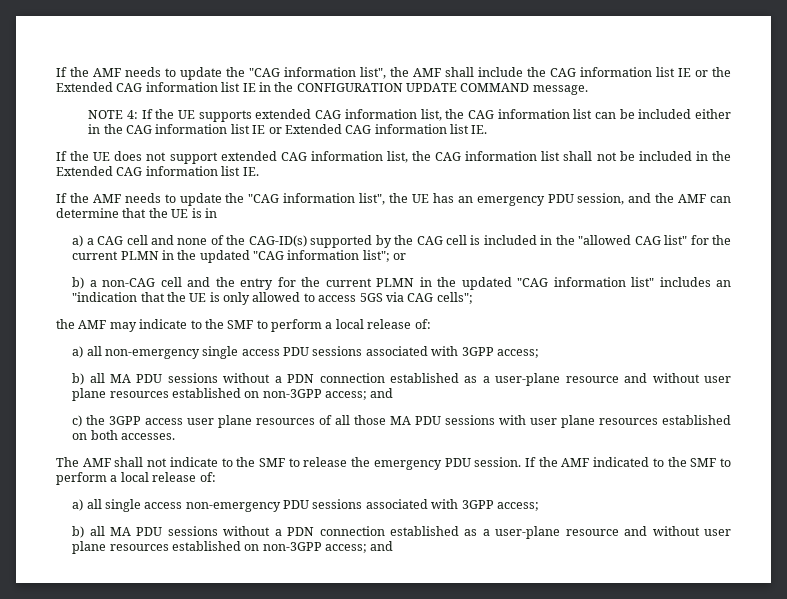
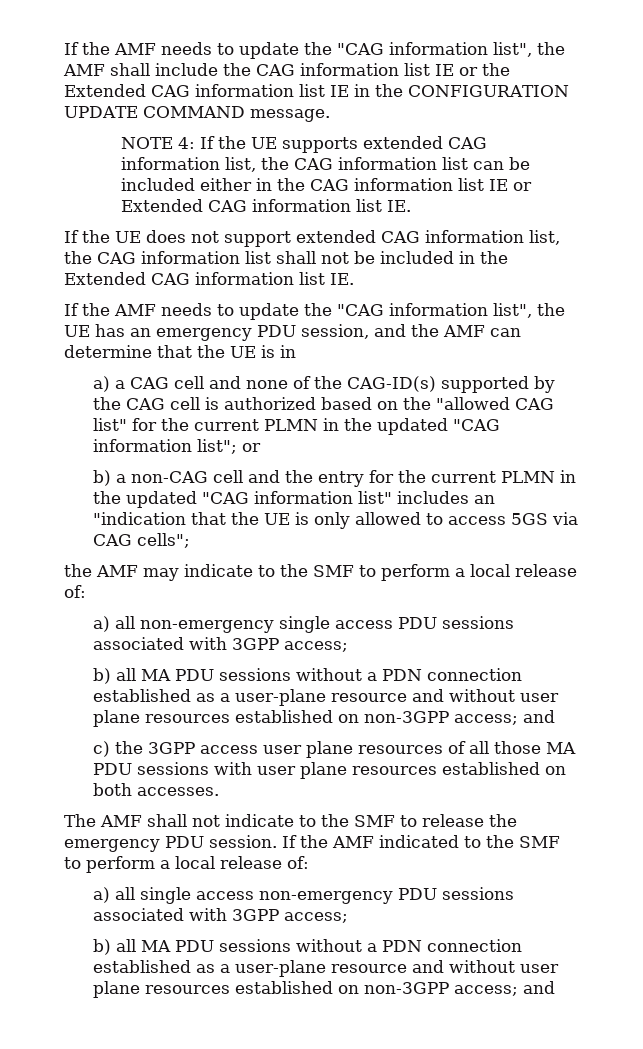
- a) a CAG cell and none of the CAG-ID(s) supported by the CAG cell is included in the "allowed CAG list" for the current PLMN in the updated "CAG information list"; or
+ a) a CAG cell and none of the CAG-ID(s) supported by the CAG cell is authorized based on the "allowed CAG list" for the current PLMN in the updated "CAG information list"; or

